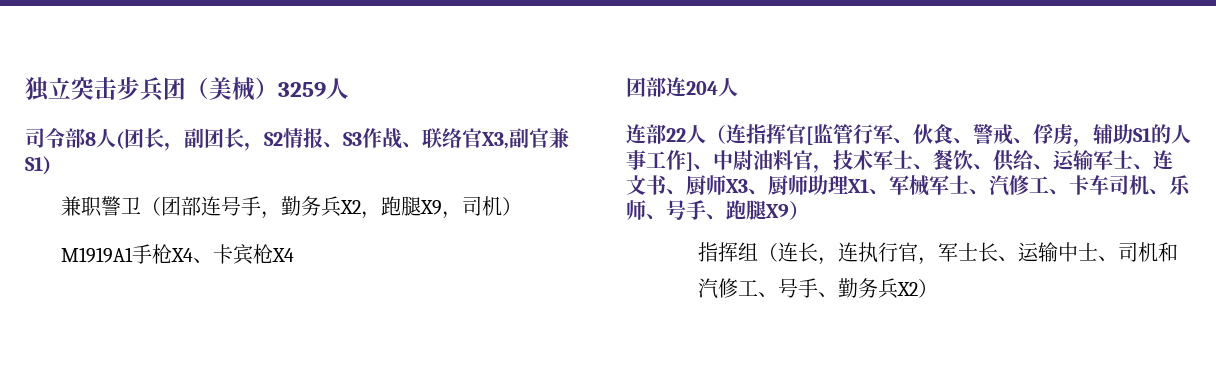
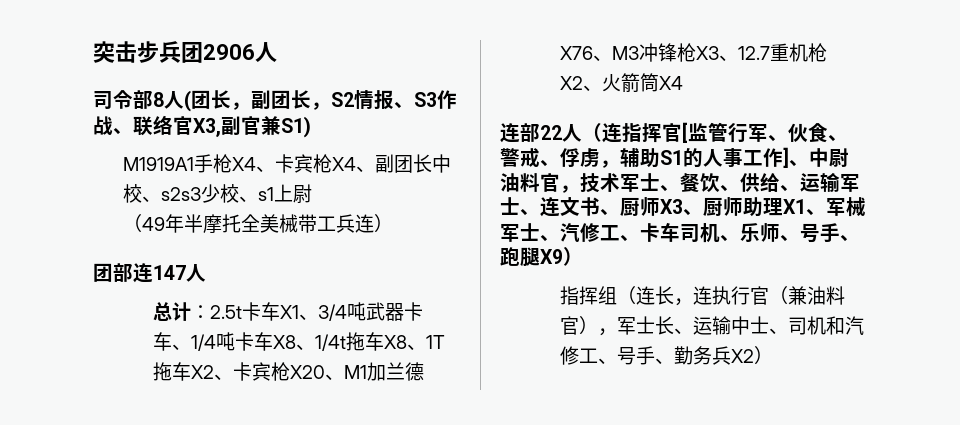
- 独立突击步兵团（美械）3259人
+ 突击步兵团2906人
- 兼职警卫（团部连号手，勤务兵X2，跑腿X9，司机）
- M1919A1手枪X4、卡宾枪X4
- 团部连204人
+ M1919A1手枪X4、卡宾枪X4、副团长中校、s2s3少校、s1上尉
+ （49年半摩托全美械带工兵连）
+ 团部连147人
+ 总计：2.5t卡车X1、3/4吨武器卡车、1/4吨卡车X8、1/4t拖车X8、1T拖车X2、卡宾枪X20、M1加兰德X76、M3冲锋枪X3、12.7重机枪X2、火箭筒X4
- 指挥组（连长，连执行官，军士长、运输中士、司机和汽修工、号手、勤务兵X2）
+ 指挥组（连长，连执行官（兼油料官），军士长、运输中士、司机和汽修工、号手、勤务兵X2）

